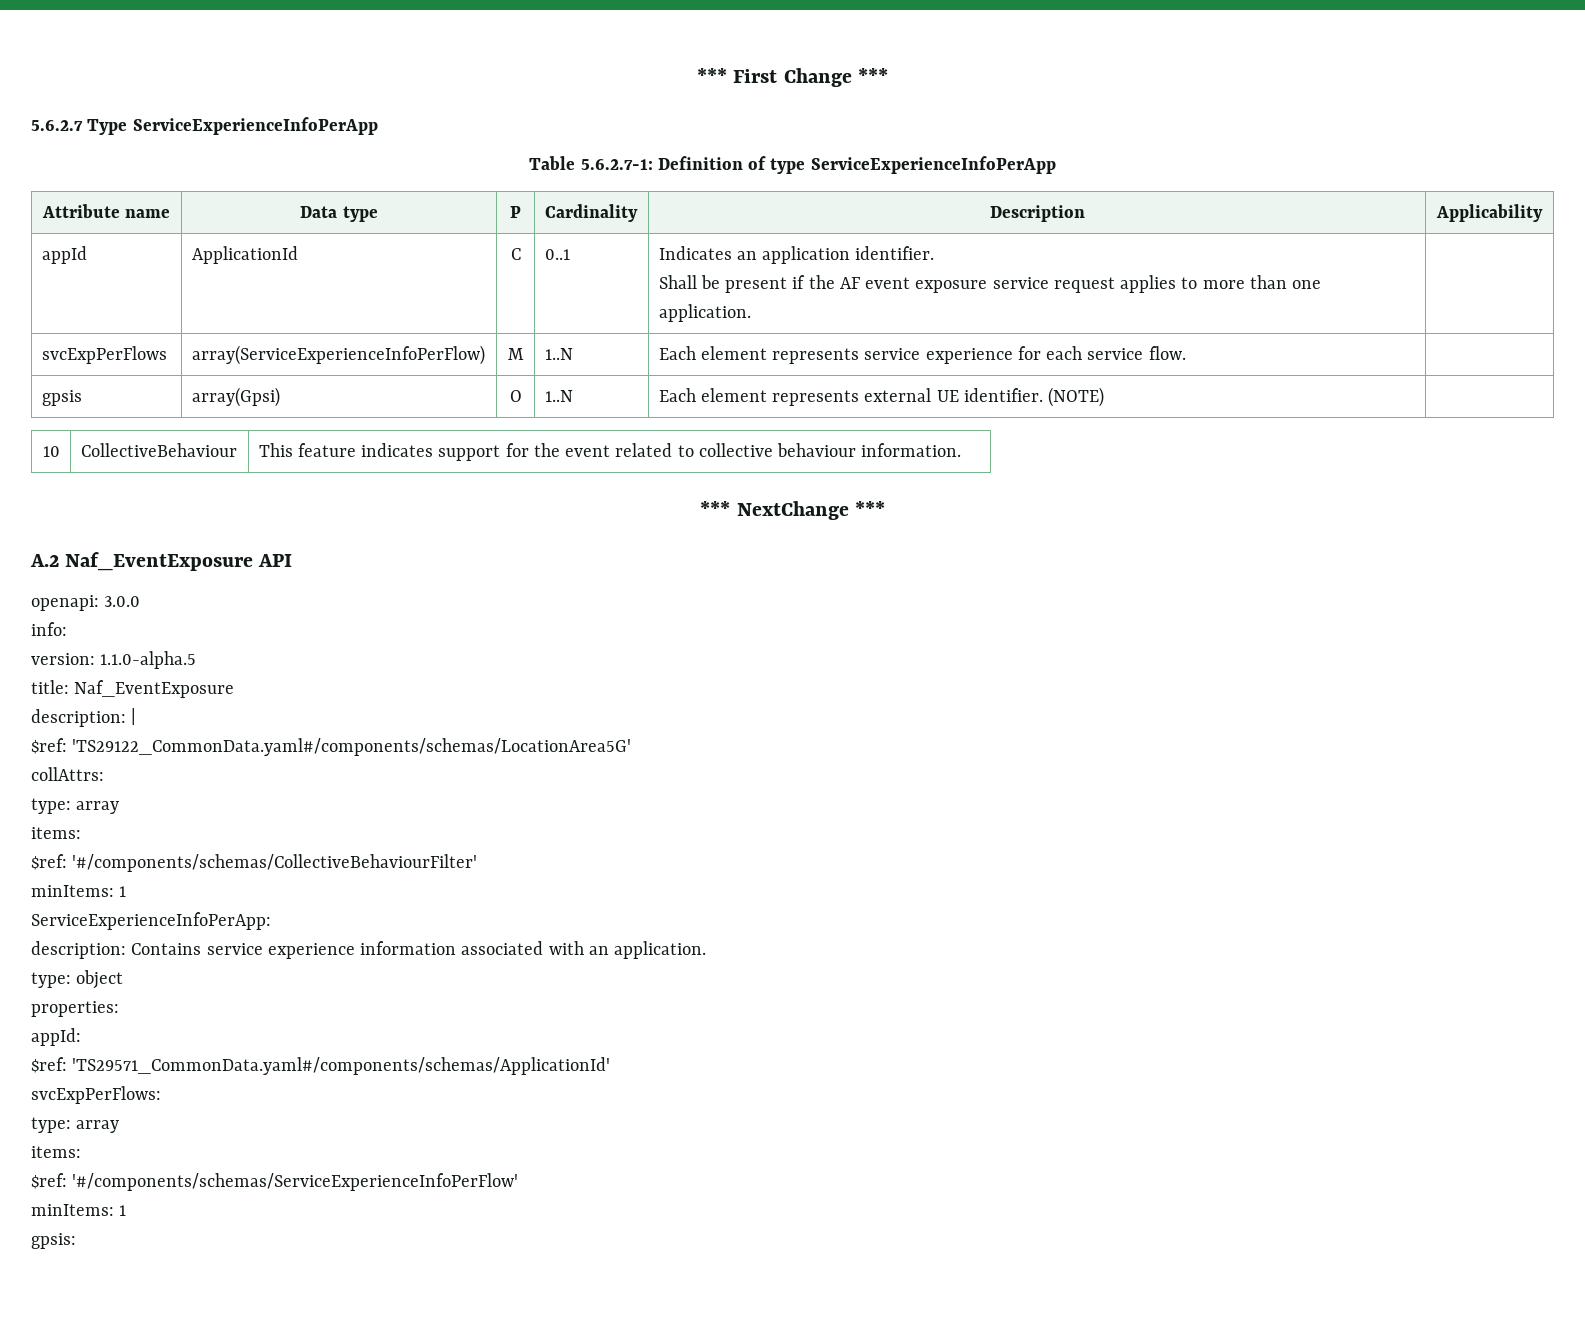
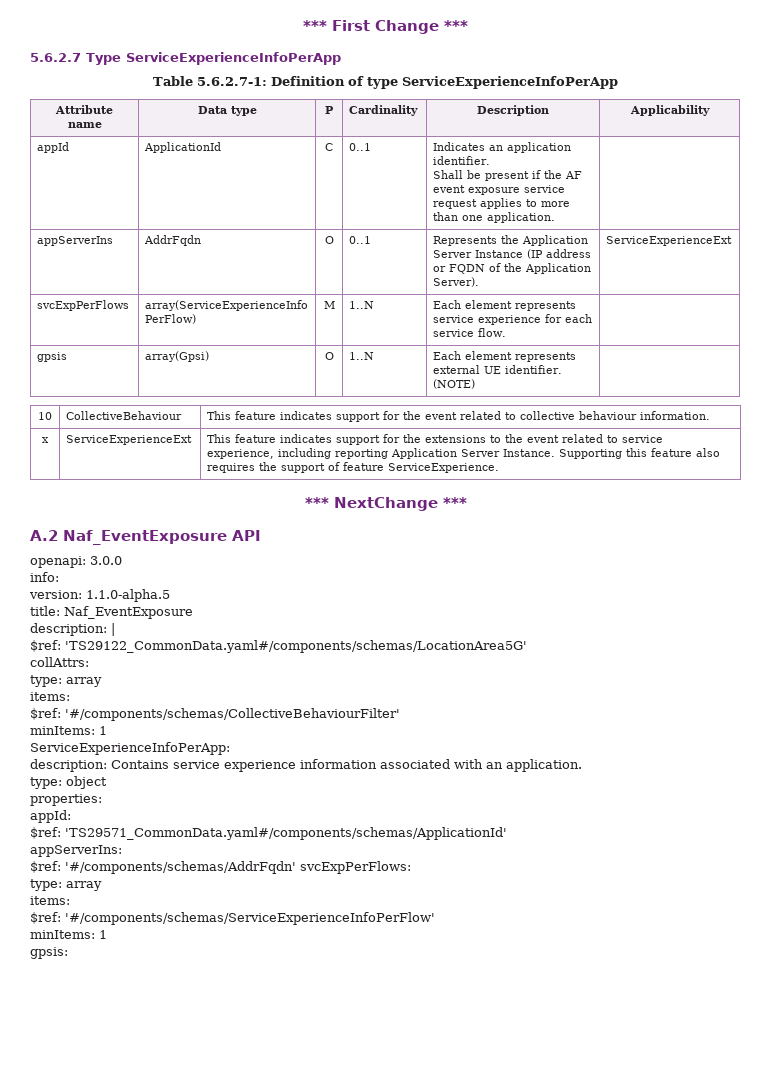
+ appServerIns | AddrFqdn | O | 0..1 | Represents the Application Server Instance (IP address or FQDN of the Application Server). | ServiceExperienceExt
+ x | ServiceExperienceExt | This feature indicates support for the extensions to the event related to service experience, including reporting Application Server Instance. Supporting this feature also requires the support of feature ServiceExperience.
- svcExpPerFlows:
+ appServerIns:
+ $ref: '#/components/schemas/AddrFqdn' svcExpPerFlows:

